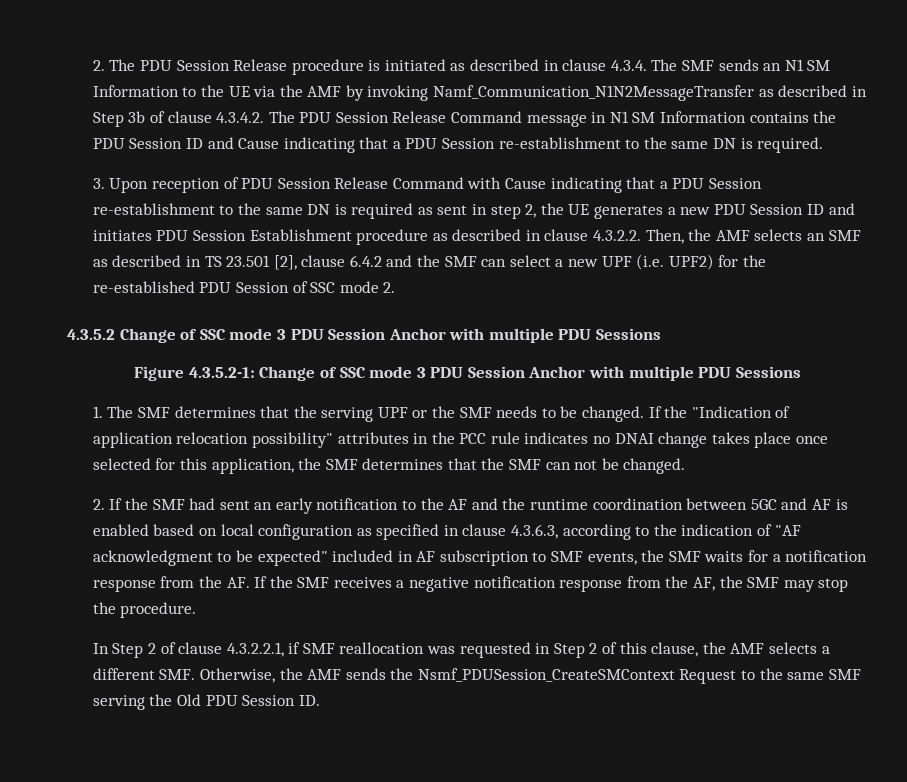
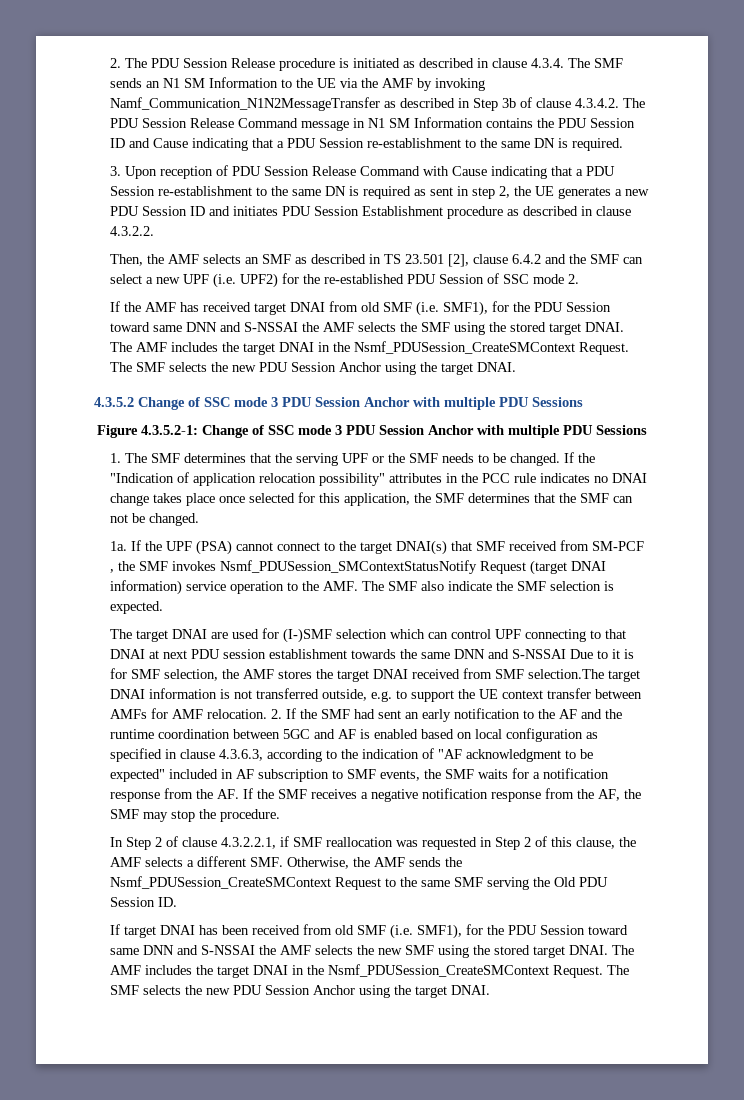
- 3. Upon reception of PDU Session Release Command with Cause indicating that a PDU Session re-establishment to the same DN is required as sent in step 2, the UE generates a new PDU Session ID and initiates PDU Session Establishment procedure as described in clause 4.3.2.2. Then, the AMF selects an SMF as described in TS 23.501 [2], clause 6.4.2 and the SMF can select a new UPF (i.e. UPF2) for the re-established PDU Session of SSC mode 2.
+ 3. Upon reception of PDU Session Release Command with Cause indicating that a PDU Session re-establishment to the same DN is required as sent in step 2, the UE generates a new PDU Session ID and initiates PDU Session Establishment procedure as described in clause 4.3.2.2.
+ Then, the AMF selects an SMF as described in TS 23.501 [2], clause 6.4.2 and the SMF can select a new UPF (i.e. UPF2) for the re-established PDU Session of SSC mode 2.
+ If the AMF has received target DNAI from old SMF (i.e. SMF1), for the PDU Session toward same DNN and S-NSSAI the AMF selects the SMF using the stored target DNAI. The AMF includes the target DNAI in the Nsmf_PDUSession_CreateSMContext Request. The SMF selects the new PDU Session Anchor using the target DNAI.
+ 1a. If the UPF (PSA) cannot connect to the target DNAI(s) that SMF received from SM-PCF , the SMF invokes Nsmf_PDUSession_SMContextStatusNotify Request (target DNAI information) service operation to the AMF. The SMF also indicate the SMF selection is expected.
+ The target DNAI are used for (I-)SMF selection which can control UPF connecting to that DNAI at next PDU session establishment towards the same DNN and S-NSSAI Due to it is for SMF selection, the AMF stores the target DNAI received from SMF selection.The target DNAI information is not transferred outside, e.g. to support the UE context transfer between AMFs for AMF relocation.
+ If target DNAI has been received from old SMF (i.e. SMF1), for the PDU Session toward same DNN and S-NSSAI the AMF selects the new SMF using the stored target DNAI. The AMF includes the target DNAI in the Nsmf_PDUSession_CreateSMContext Request. The SMF selects the new PDU Session Anchor using the target DNAI.

